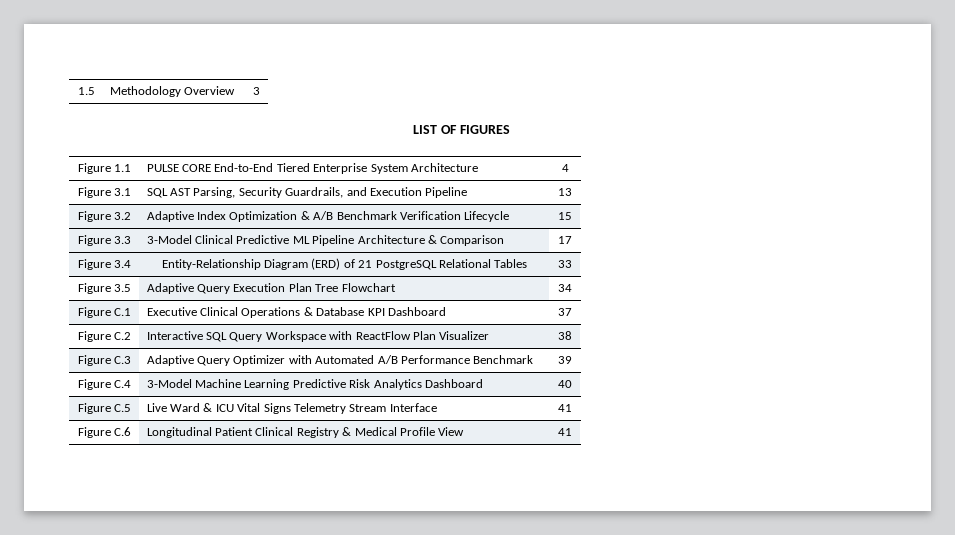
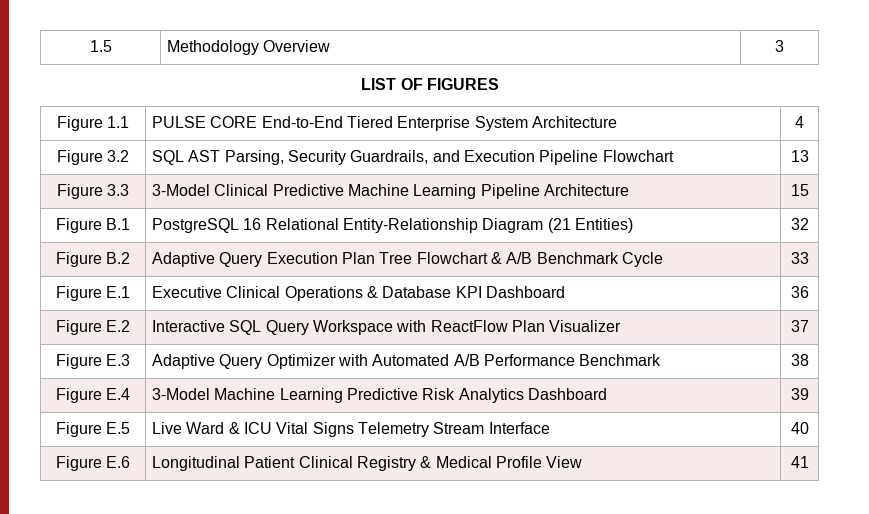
- Figure 3.1 | SQL AST Parsing, Security Guardrails, and Execution Pipeline | 13
+ Figure 3.2 | SQL AST Parsing, Security Guardrails, and Execution Pipeline Flowchart | 13
- Figure 3.2 | Adaptive Index Optimization & A/B Benchmark Verification Lifecycle | 15
- Figure 3.3 | 3-Model Clinical Predictive ML Pipeline Architecture & Comparison | 17
- Figure 3.4 | Entity-Relationship Diagram (ERD) of 21 PostgreSQL Relational Tables | 33
- Figure 3.5 | Adaptive Query Execution Plan Tree Flowchart | 34
- Figure C.1 | Executive Clinical Operations & Database KPI Dashboard | 37
- Figure C.2 | Interactive SQL Query Workspace with ReactFlow Plan Visualizer | 38
- Figure C.3 | Adaptive Query Optimizer with Automated A/B Performance Benchmark | 39
- Figure C.4 | 3-Model Machine Learning Predictive Risk Analytics Dashboard | 40
- Figure C.5 | Live Ward & ICU Vital Signs Telemetry Stream Interface | 41
- Figure C.6 | Longitudinal Patient Clinical Registry & Medical Profile View | 41
+ Figure 3.3 | 3-Model Clinical Predictive Machine Learning Pipeline Architecture | 15
+ Figure B.1 | PostgreSQL 16 Relational Entity-Relationship Diagram (21 Entities) | 32
+ Figure B.2 | Adaptive Query Execution Plan Tree Flowchart & A/B Benchmark Cycle | 33
+ Figure E.1 | Executive Clinical Operations & Database KPI Dashboard | 36
+ Figure E.2 | Interactive SQL Query Workspace with ReactFlow Plan Visualizer | 37
+ Figure E.3 | Adaptive Query Optimizer with Automated A/B Performance Benchmark | 38
+ Figure E.4 | 3-Model Machine Learning Predictive Risk Analytics Dashboard | 39
+ Figure E.5 | Live Ward & ICU Vital Signs Telemetry Stream Interface | 40
+ Figure E.6 | Longitudinal Patient Clinical Registry & Medical Profile View | 41

